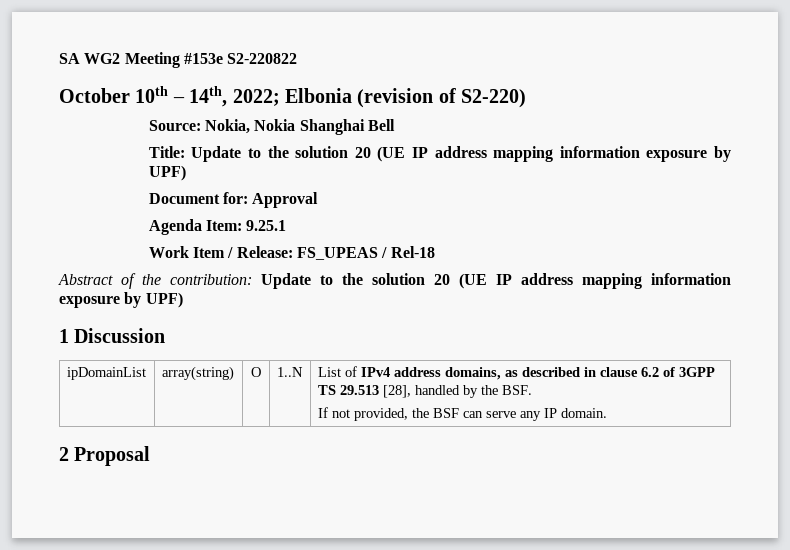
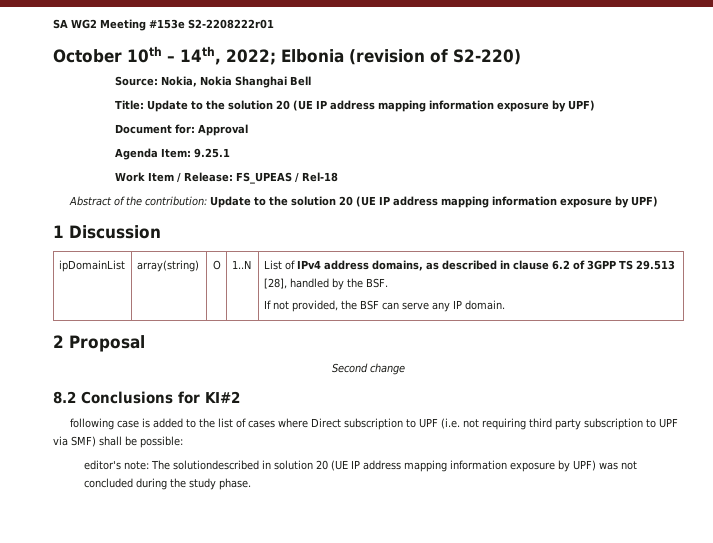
- SA WG2 Meeting #153e S2-220822
+ SA WG2 Meeting #153e S2-2208222r01
+ Second change
+ 8.2 Conclusions for KI#2
+ following case is added to the list of cases where Direct subscription to UPF (i.e. not requiring third party subscription to UPF via SMF) shall be possible:
+ editor's note: The solutiondescribed in solution 20 (UE IP address mapping information exposure by UPF) was not concluded during the study phase.

